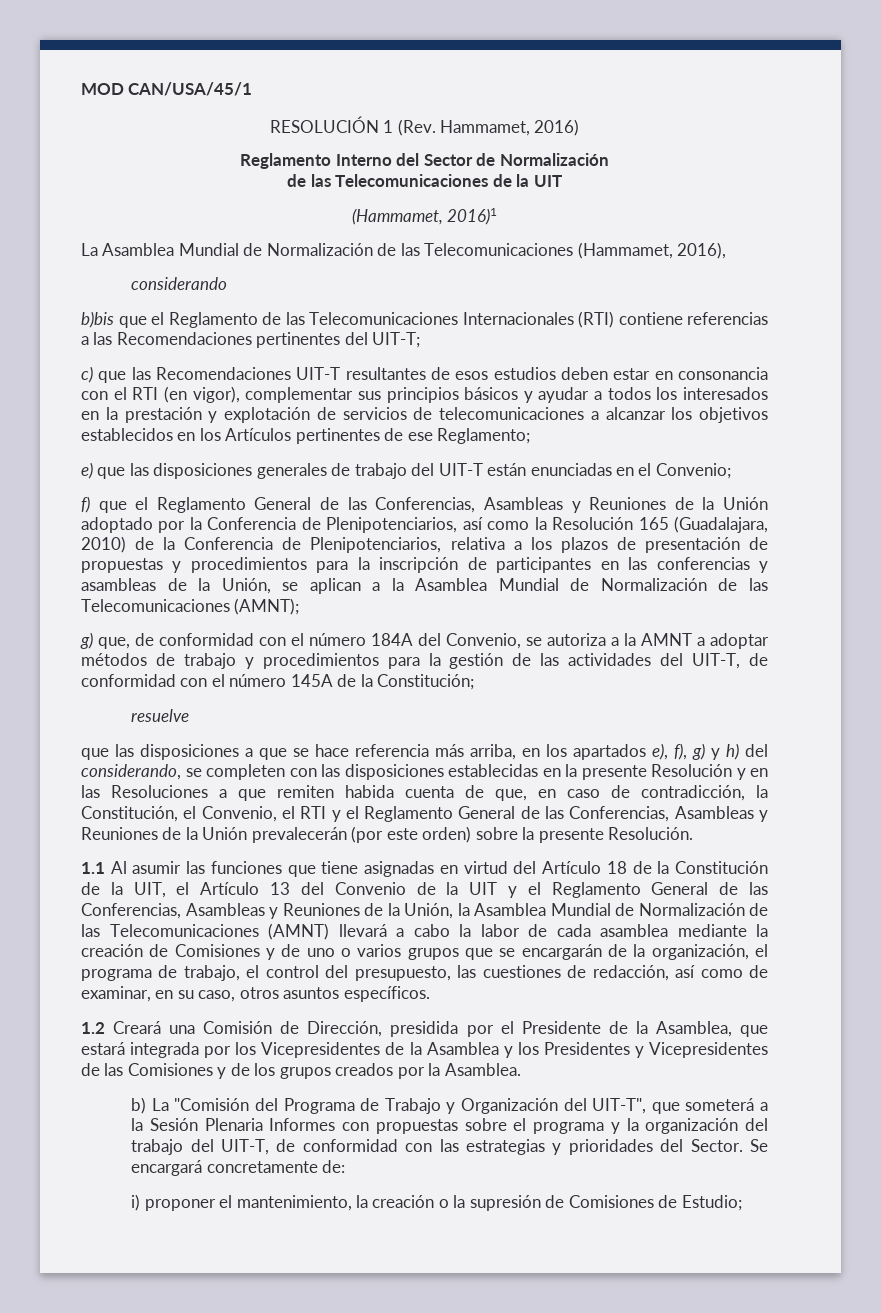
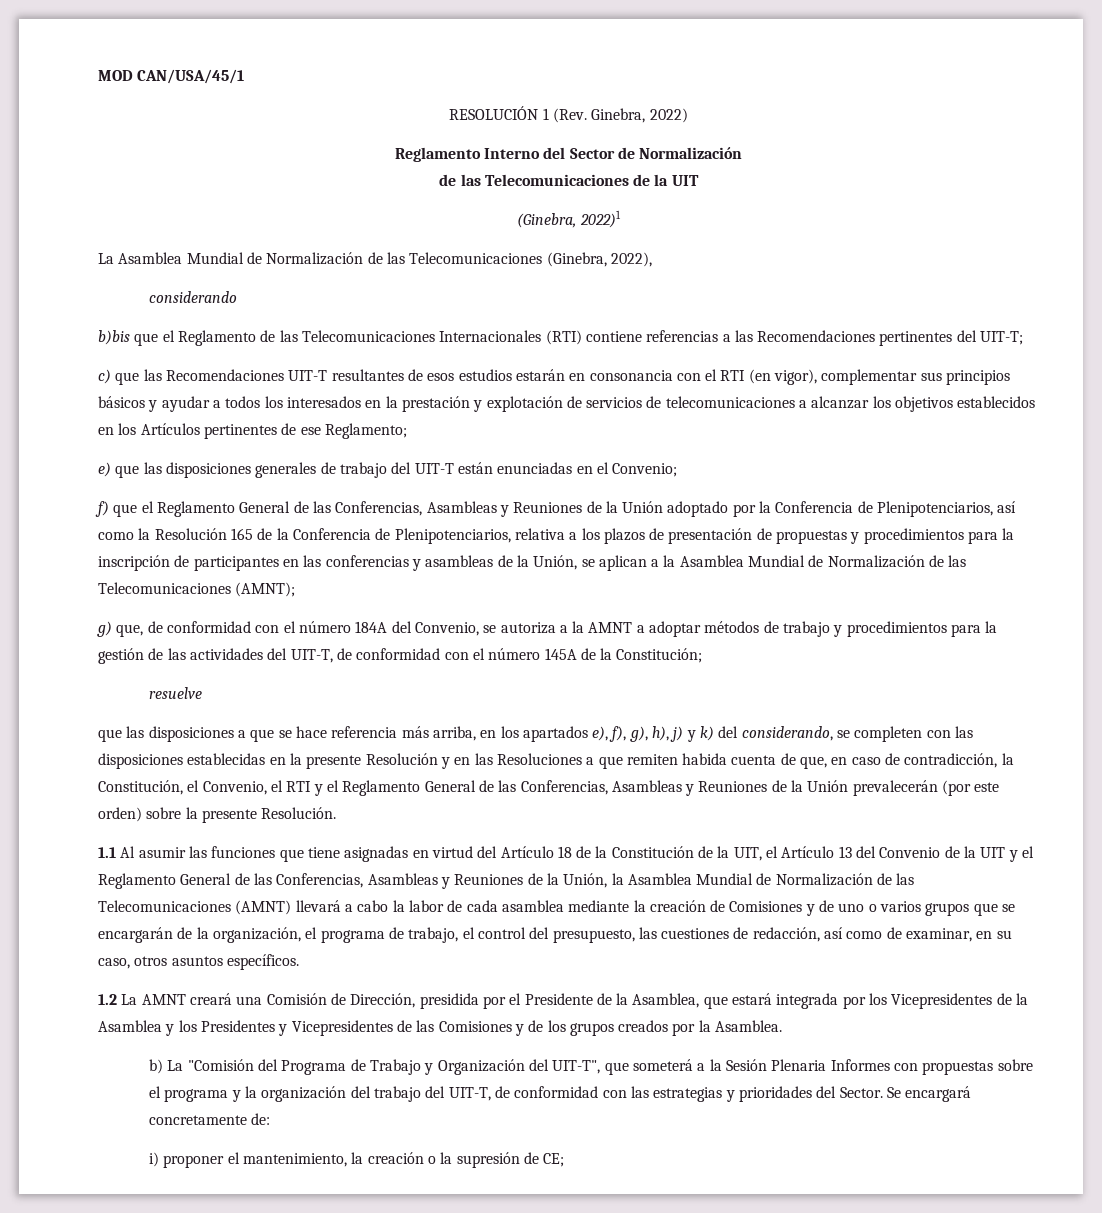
- RESOLUCIÓN 1 (Rev. Hammamet, 2016)
+ RESOLUCIÓN 1 (Rev. Ginebra, 2022)
- (Hammamet, 2016)1
+ (Ginebra, 2022)1
- La Asamblea Mundial de Normalización de las Telecomunicaciones (Hammamet, 2016),
+ La Asamblea Mundial de Normalización de las Telecomunicaciones (Ginebra, 2022),
- c) que las Recomendaciones UIT-T resultantes de esos estudios deben estar en consonancia con el RTI (en vigor), complementar sus principios básicos y ayudar a todos los interesados en la prestación y explotación de servicios de telecomunicaciones a alcanzar los objetivos establecidos en los Artículos pertinentes de ese Reglamento;
+ c) que las Recomendaciones UIT-T resultantes de esos estudios estarán en consonancia con el RTI (en vigor), complementar sus principios básicos y ayudar a todos los interesados en la prestación y explotación de servicios de telecomunicaciones a alcanzar los objetivos establecidos en los Artículos pertinentes de ese Reglamento;
- f) que el Reglamento General de las Conferencias, Asambleas y Reuniones de la Unión adoptado por la Conferencia de Plenipotenciarios, así como la Resolución 165 (Guadalajara, 2010) de la Conferencia de Plenipotenciarios, relativa a los plazos de presentación de propuestas y procedimientos para la inscripción de participantes en las conferencias y asambleas de la Unión, se aplican a la Asamblea Mundial de Normalización de las Telecomunicaciones (AMNT);
+ f) que el Reglamento General de las Conferencias, Asambleas y Reuniones de la Unión adoptado por la Conferencia de Plenipotenciarios, así como la Resolución 165 de la Conferencia de Plenipotenciarios, relativa a los plazos de presentación de propuestas y procedimientos para la inscripción de participantes en las conferencias y asambleas de la Unión, se aplican a la Asamblea Mundial de Normalización de las Telecomunicaciones (AMNT);
- que las disposiciones a que se hace referencia más arriba, en los apartados e), f), g) y h) del considerando, se completen con las disposiciones establecidas en la presente Resolución y en las Resoluciones a que remiten habida cuenta de que, en caso de contradicción, la Constitución, el Convenio, el RTI y el Reglamento General de las Conferencias, Asambleas y Reuniones de la Unión prevalecerán (por este orden) sobre la presente Resolución.
+ que las disposiciones a que se hace referencia más arriba, en los apartados e), f), g), h), j) y k) del considerando, se completen con las disposiciones establecidas en la presente Resolución y en las Resoluciones a que remiten habida cuenta de que, en caso de contradicción, la Constitución, el Convenio, el RTI y el Reglamento General de las Conferencias, Asambleas y Reuniones de la Unión prevalecerán (por este orden) sobre la presente Resolución.
- 1.2 Creará una Comisión de Dirección, presidida por el Presidente de la Asamblea, que estará integrada por los Vicepresidentes de la Asamblea y los Presidentes y Vicepresidentes de las Comisiones y de los grupos creados por la Asamblea.
+ 1.2 La AMNT creará una Comisión de Dirección, presidida por el Presidente de la Asamblea, que estará integrada por los Vicepresidentes de la Asamblea y los Presidentes y Vicepresidentes de las Comisiones y de los grupos creados por la Asamblea.
- i) proponer el mantenimiento, la creación o la supresión de Comisiones de Estudio;
+ i) proponer el mantenimiento, la creación o la supresión de CE;

